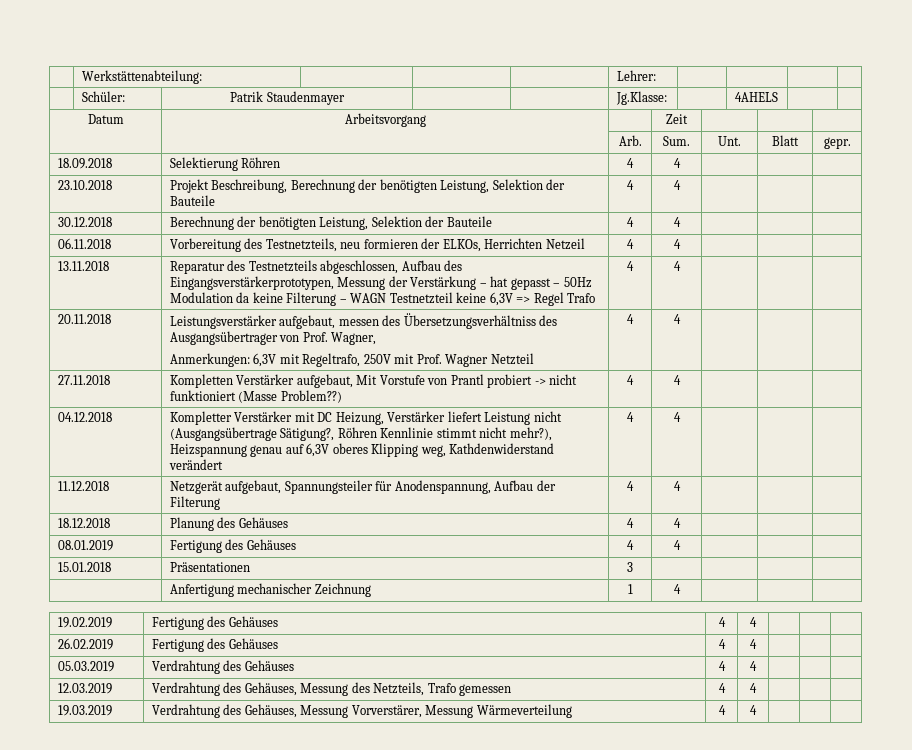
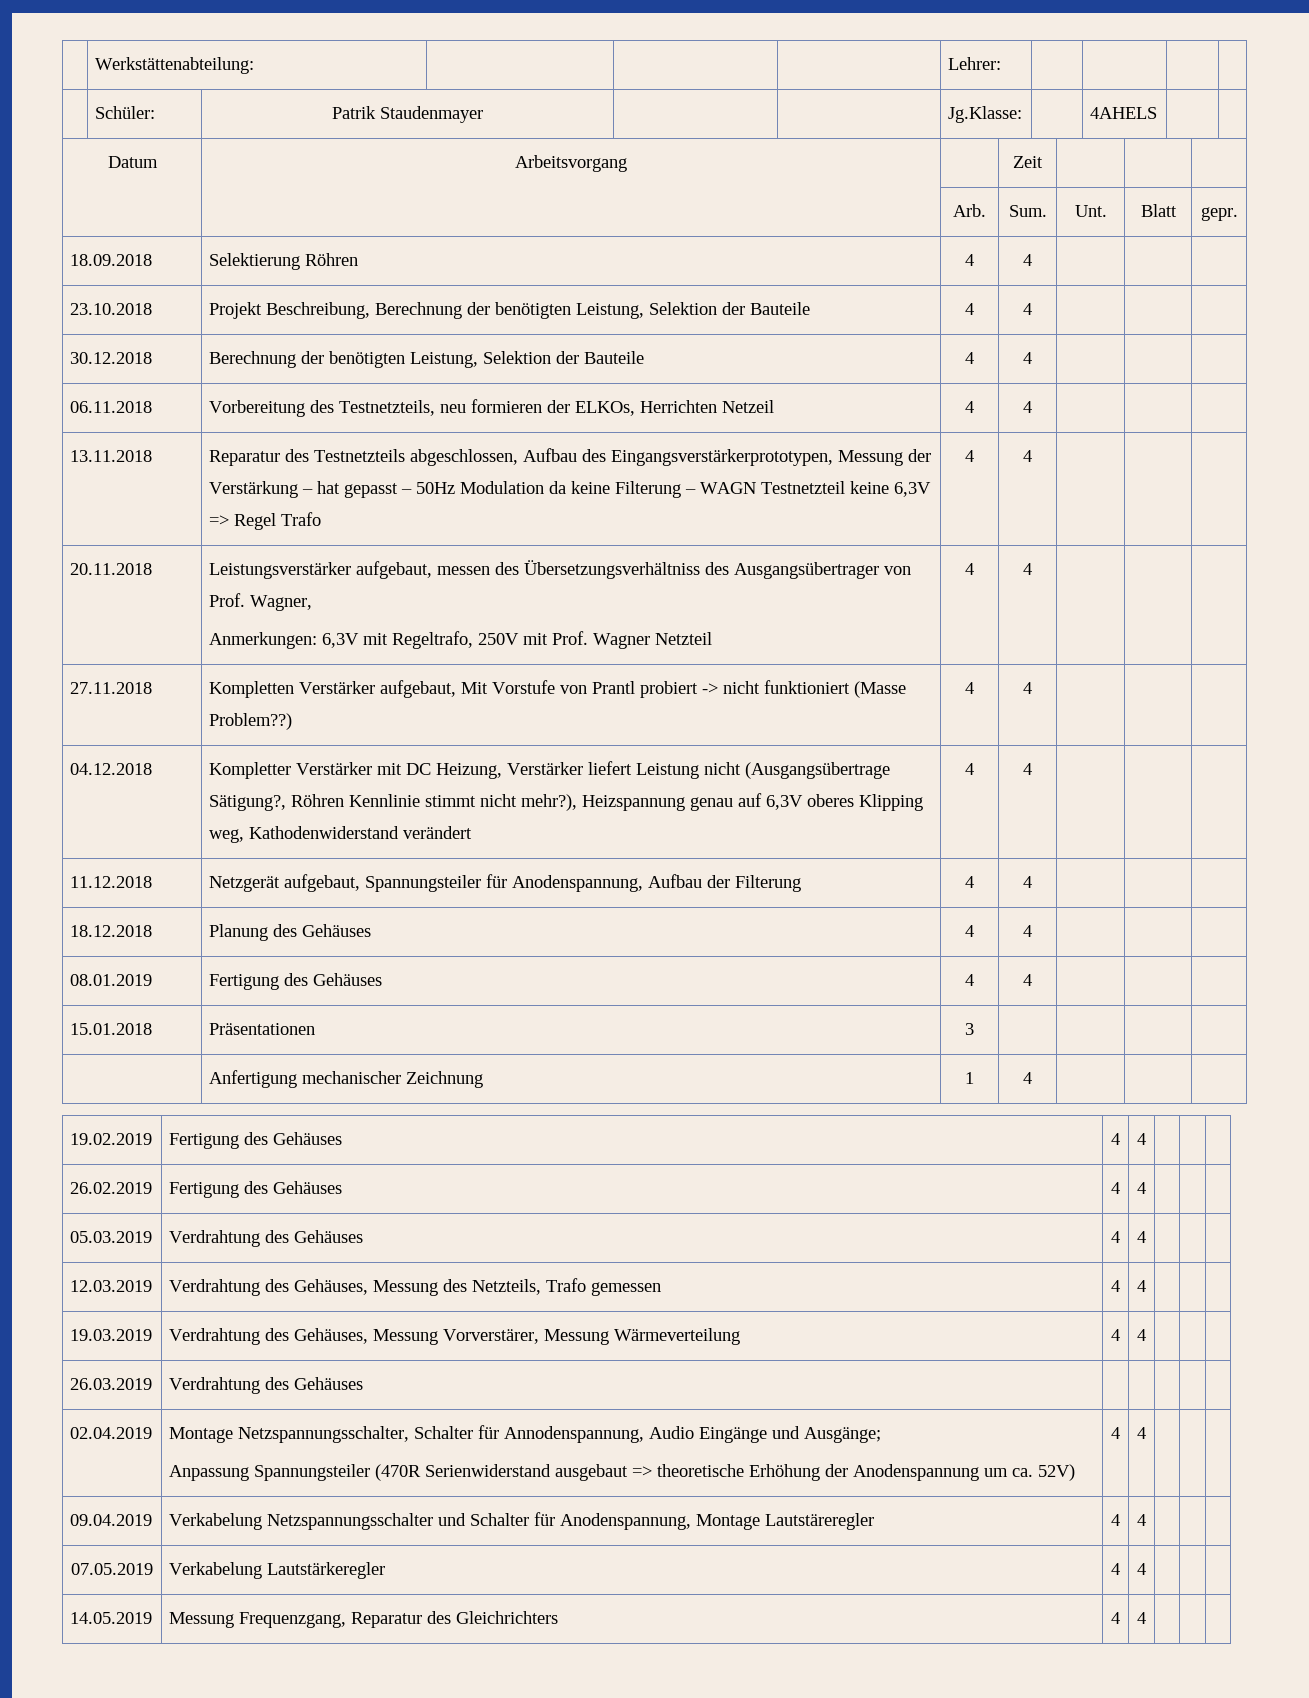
- 04.12.2018 | Kompletter Verstärker mit DC Heizung, Verstärker liefert Leistung nicht (Ausgangsübertrage Sätigung?, Röhren Kennlinie stimmt nicht mehr?), Heizspannung genau auf 6,3V oberes Klipping weg, Kathdenwiderstand verändert | 4 | 4 | | |
+ 04.12.2018 | Kompletter Verstärker mit DC Heizung, Verstärker liefert Leistung nicht (Ausgangsübertrage Sätigung?, Röhren Kennlinie stimmt nicht mehr?), Heizspannung genau auf 6,3V oberes Klipping weg, Kathodenwiderstand verändert | 4 | 4 | | |
+ 26.03.2019 | Verdrahtung des Gehäuses | | | | |
+ 02.04.2019 | Montage Netzspannungsschalter, Schalter für Annodenspannung, Audio Eingänge und Ausgänge;
+ Anpassung Spannungsteiler (470R Serienwiderstand ausgebaut => theoretische Erhöhung der Anodenspannung um ca. 52V) | 4 | 4 | | |
+ 09.04.2019 | Verkabelung Netzspannungsschalter und Schalter für Anodenspannung, Montage Lautstäreregler | 4 | 4 | | |
+ 07.05.2019 | Verkabelung Lautstärkeregler | 4 | 4 | | |
+ 14.05.2019 | Messung Frequenzgang, Reparatur des Gleichrichters | 4 | 4 | | |

